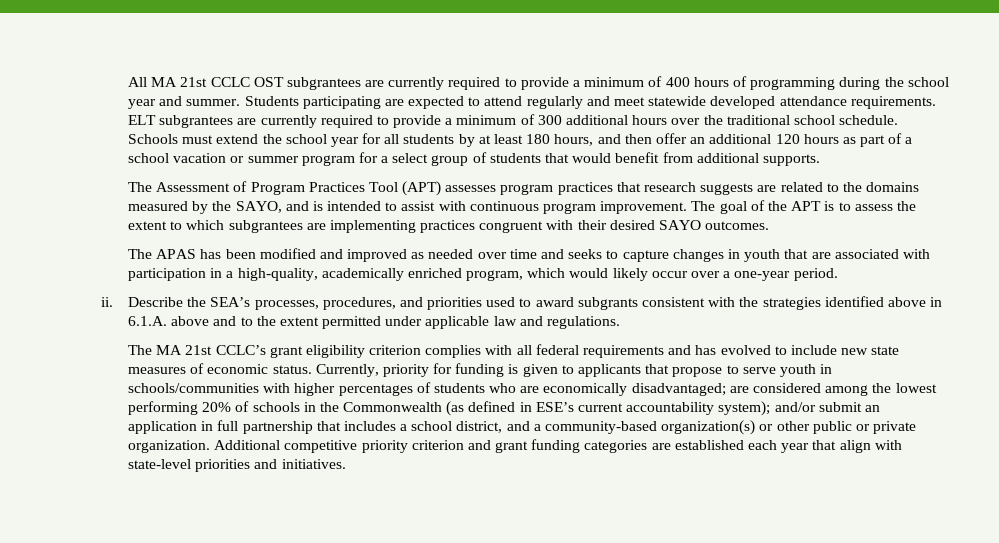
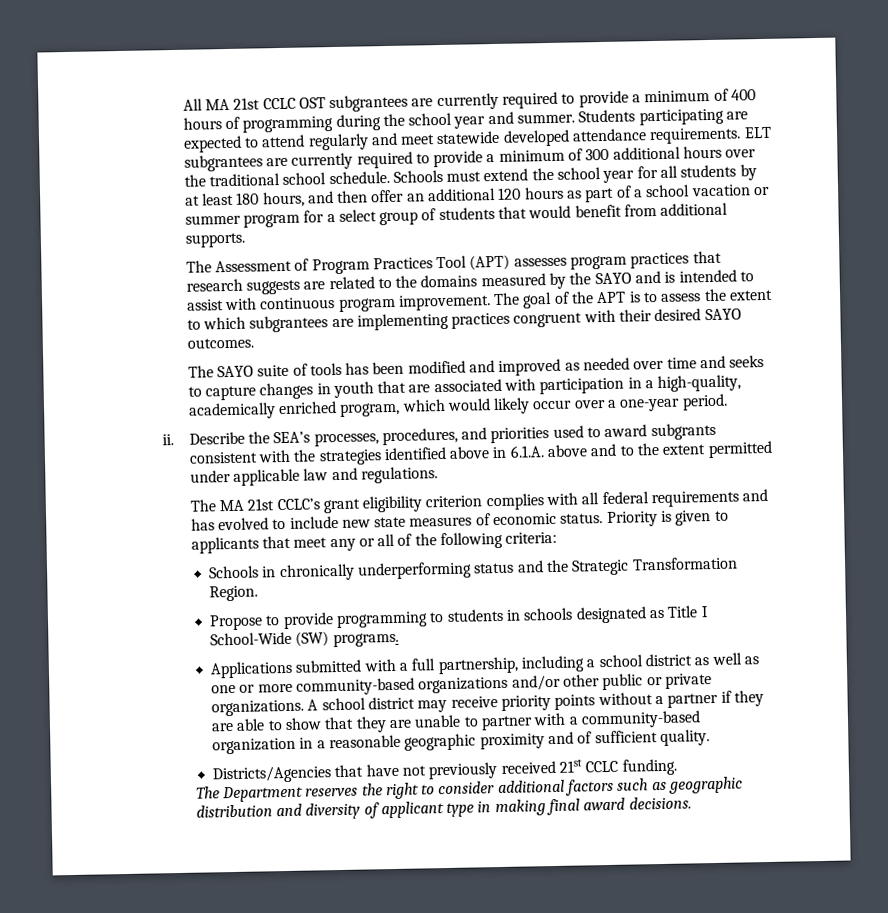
- The Assessment of Program Practices Tool (APT) assesses program practices that research suggests are related to the domains measured by the SAYO, and is intended to assist with continuous program improvement.
+ The Assessment of Program Practices Tool (APT) assesses program practices that research suggests are related to the domains measured by the SAYO and is intended to assist with continuous program improvement.
- The APAS has been modified and improved as needed over time and seeks to capture changes in youth that are associated with participation in a high-quality, academically enriched program, which would likely occur over a one-year period.
+ The SAYO suite of tools has been modified and improved as needed over time and seeks to capture changes in youth that are associated with participation in a high-quality, academically enriched program, which would likely occur over a one-year period.
- Currently, priority for funding is given to applicants that propose to serve youth in schools/communities with higher percentages of students who are economically disadvantaged; are considered among the lowest performing 20% of schools in the Commonwealth (as defined in ESE’s current accountability system); and/or submit an application in full partnership that includes a school district, and a community-based organization(s) or other public or private organization. Additional competitive priority criterion and grant funding categories are established each year that align with state-level priorities and initiatives.
+ Priority is given to applicants that meet any or all of the following criteria:
+ Schools in chronically underperforming status and the Strategic Transformation Region.
+ Propose to provide programming to students in schools designated as Title I School-Wide (SW) programs.
+ Applications submitted with a full partnership, including a school district as well as one or more community-based organizations and/or other public or private organizations. A school district may receive priority points without a partner if they are able to show that they are unable to partner with a community-based organization in a reasonable geographic proximity and of sufficient quality.
+ Districts/Agencies that have not previously received 21st CCLC funding.
+ The Department reserves the right to consider additional factors such as geographic distribution and diversity of applicant type in making final award decisions.

